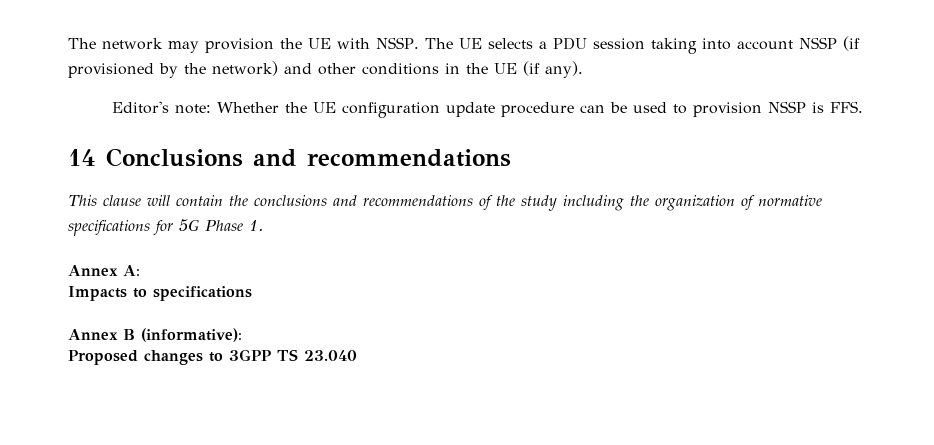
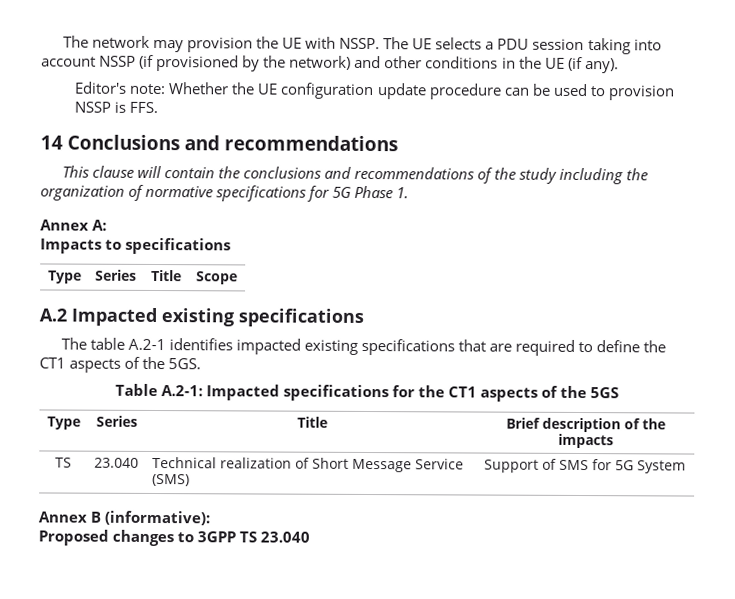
+ Type | Series | Title | Scope
+ A.2 Impacted existing specifications
+ The table A.2-1 identifies impacted existing specifications that are required to define the CT1 aspects of the 5GS.
+ Table A.2-1: Impacted specifications for the CT1 aspects of the 5GS
+ Type | Series | Title | Brief description of the impacts
+ TS | 23.040 | Technical realization of Short Message Service (SMS) | Support of SMS for 5G System

